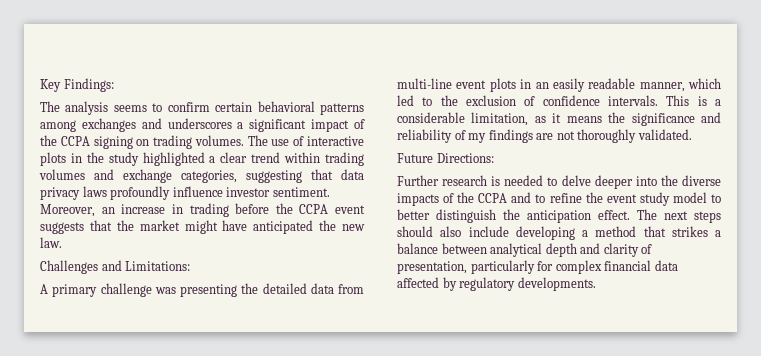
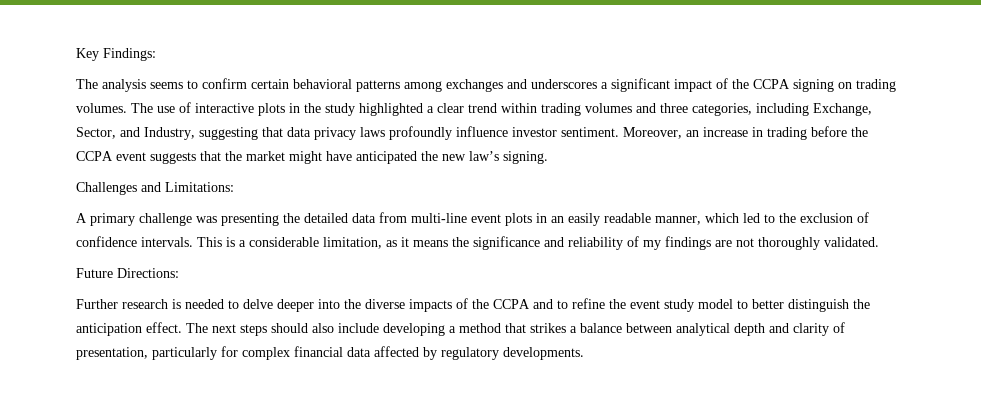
- The use of interactive plots in the study highlighted a clear trend within trading volumes and exchange categories, suggesting that data privacy laws profoundly influence investor sentiment.
+ The use of interactive plots in the study highlighted a clear trend within trading volumes and three categories, including Exchange, Sector, and Industry, suggesting that data privacy laws profoundly influence investor sentiment.
- Moreover, an increase in trading before the CCPA event suggests that the market might have anticipated the new law.
+ Moreover, an increase in trading before the CCPA event suggests that the market might have anticipated the new law’s signing.

